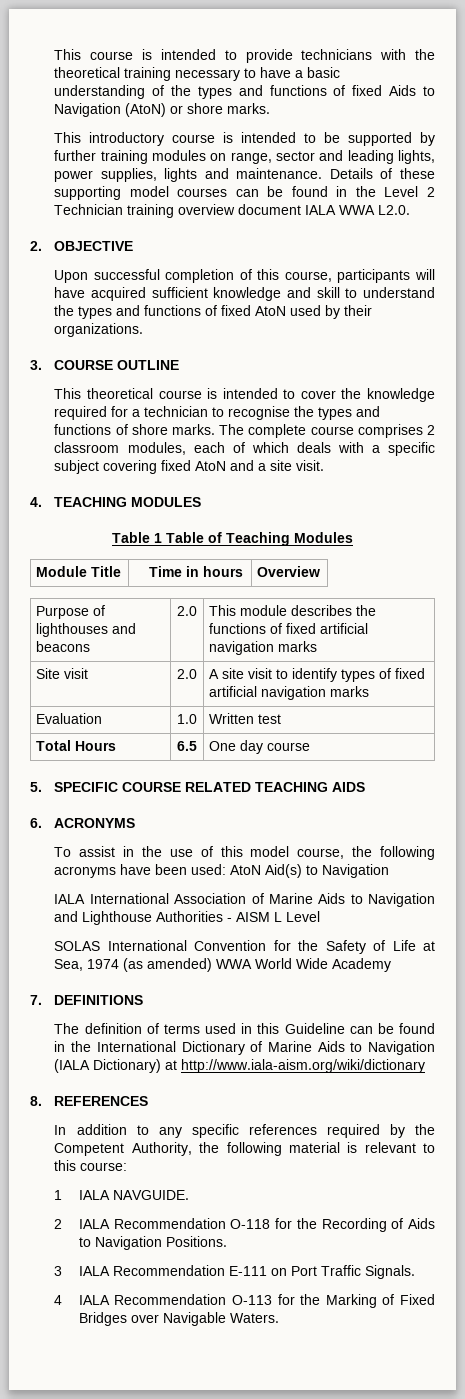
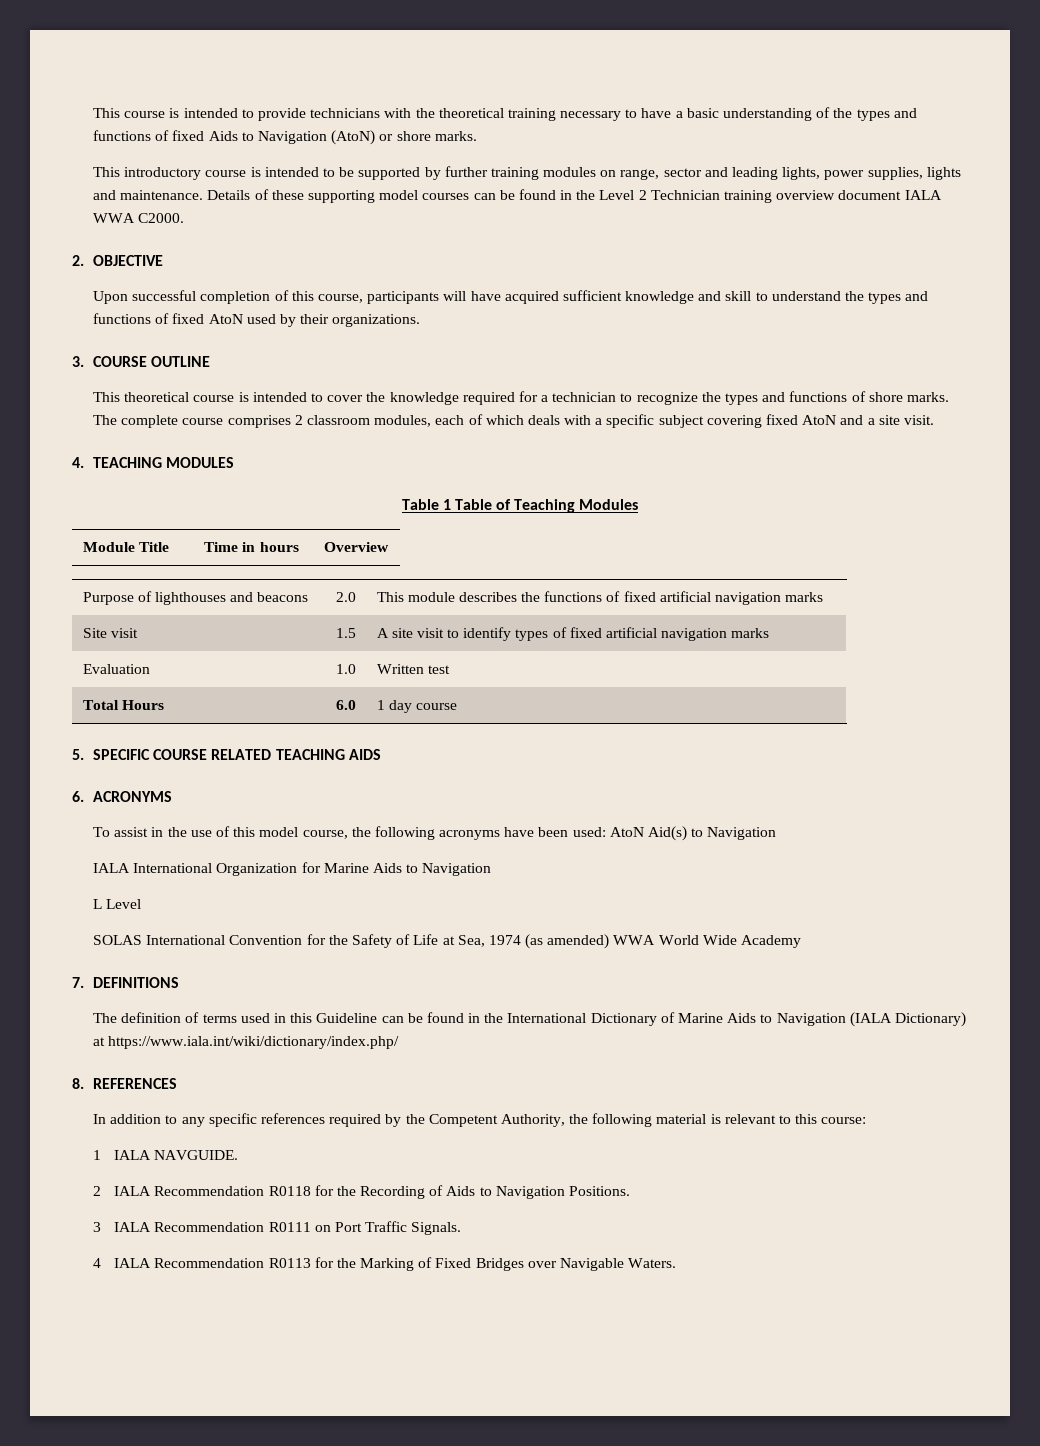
- Details of these supporting model courses can be found in the Level 2 Technician training overview document IALA WWA L2.0.
+ Details of these supporting model courses can be found in the Level 2 Technician training overview document IALA WWA C2000.
- This theoretical course is intended to cover the knowledge required for a technician to recognise the types and functions of shore marks.
+ This theoretical course is intended to cover the knowledge required for a technician to recognize the types and functions of shore marks.
- Site visit | 2.0 | A site visit to identify types of fixed artificial navigation marks
+ Site visit | 1.5 | A site visit to identify types of fixed artificial navigation marks
- Total Hours | 6.5 | One day course
+ Total Hours | 6.0 | 1 day course
- IALA International Association of Marine Aids to Navigation and Lighthouse Authorities - AISM L Level
+ IALA International Organization for Marine Aids to Navigation
+ L Level
- The definition of terms used in this Guideline can be found in the International Dictionary of Marine Aids to Navigation (IALA Dictionary) at http://www.iala-aism.org/wiki/dictionary
+ The definition of terms used in this Guideline can be found in the International Dictionary of Marine Aids to Navigation (IALA Dictionary) at https://www.iala.int/wiki/dictionary/index.php/
- 2 IALA Recommendation O-118 for the Recording of Aids to Navigation Positions.
+ 2 IALA Recommendation R0118 for the Recording of Aids to Navigation Positions.
- 3 IALA Recommendation E-111 on Port Traffic Signals.
+ 3 IALA Recommendation R0111 on Port Traffic Signals.
- 4 IALA Recommendation O-113 for the Marking of Fixed Bridges over Navigable Waters.
+ 4 IALA Recommendation R0113 for the Marking of Fixed Bridges over Navigable Waters.

